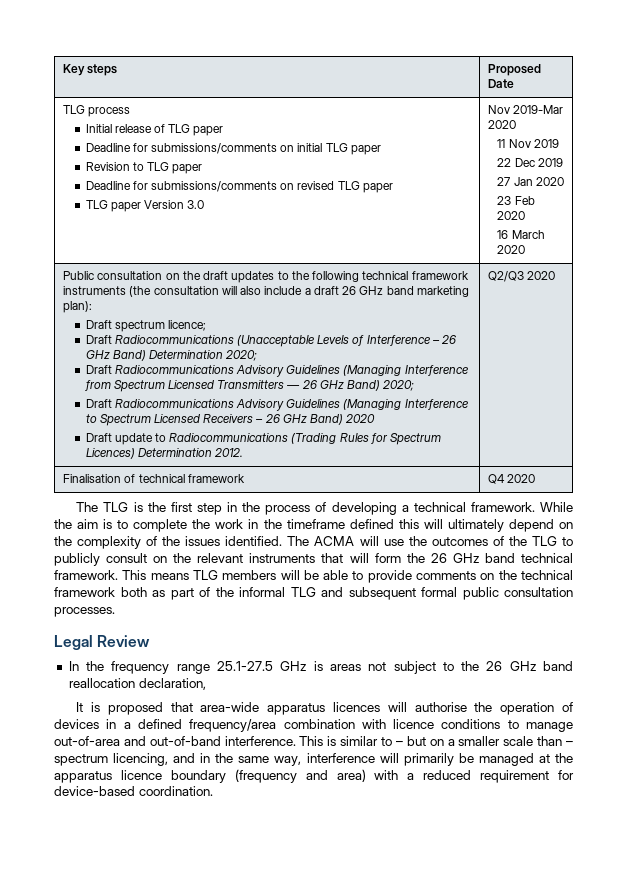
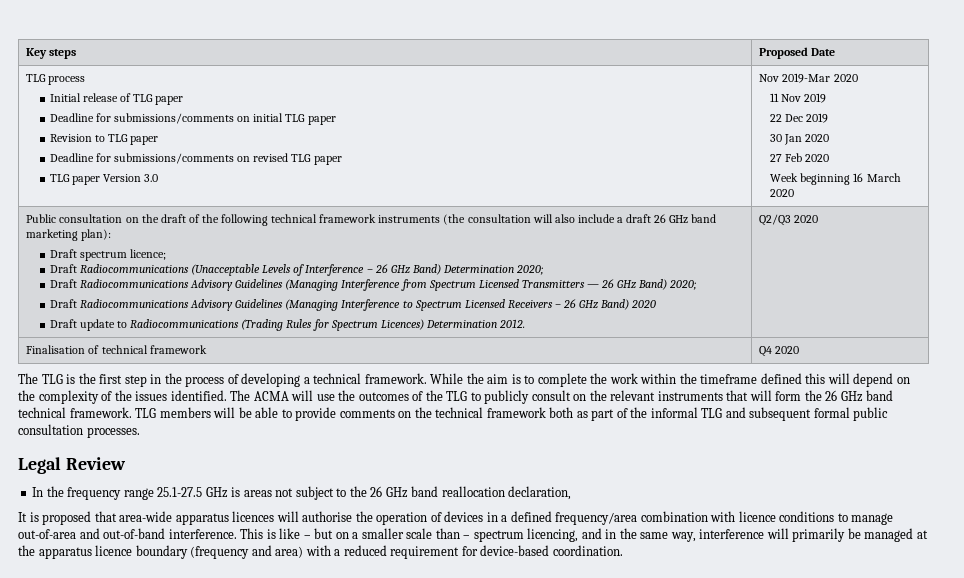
- 27 Jan 2020
+ 30 Jan 2020
- 23 Feb 2020
+ 27 Feb 2020
- 16 March 2020
+ Week beginning 16 March 2020
- Public consultation on the draft updates to the following technical framework instruments (the consultation will also include a draft 26 GHz band marketing plan):
+ Public consultation on the draft of the following technical framework instruments (the consultation will also include a draft 26 GHz band marketing plan):
- While the aim is to complete the work in the timeframe defined this will ultimately depend on the complexity of the issues identified.
+ While the aim is to complete the work within the timeframe defined this will depend on the complexity of the issues identified.
- This means TLG members will be able to provide comments on the technical framework both as part of the informal TLG and subsequent formal public consultation processes.
+ TLG members will be able to provide comments on the technical framework both as part of the informal TLG and subsequent formal public consultation processes.
- This is similar to – but on a smaller scale than – spectrum licencing, and in the same way, interference will primarily be managed at the apparatus licence boundary (frequency and area) with a reduced requirement for device-based coordination.
+ This is like – but on a smaller scale than – spectrum licencing, and in the same way, interference will primarily be managed at the apparatus licence boundary (frequency and area) with a reduced requirement for device-based coordination.

